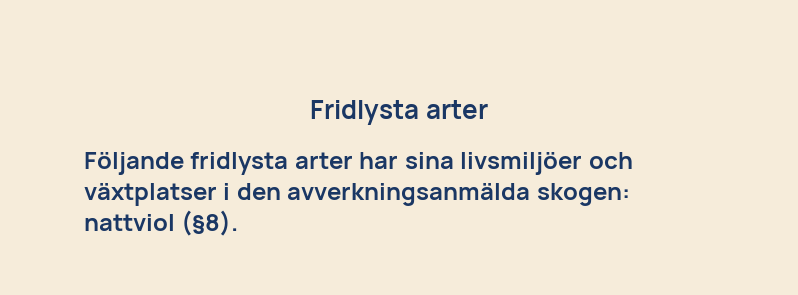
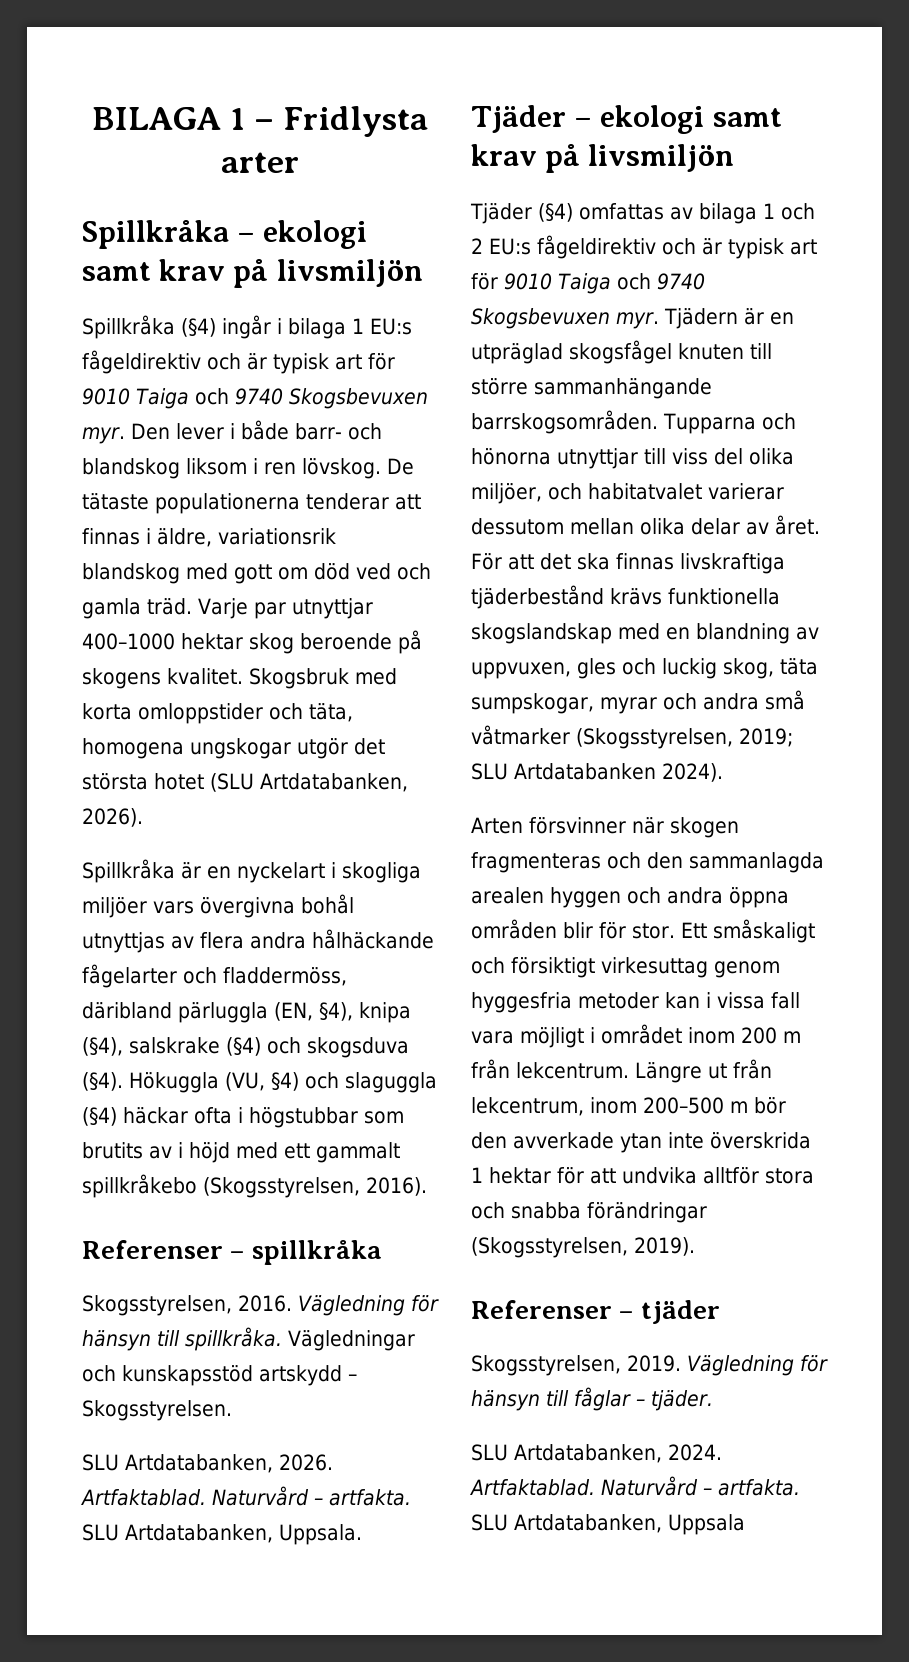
- Fridlysta arter
+ BILAGA 1 – Fridlysta arter
- Följande fridlysta arter har sina livsmiljöer och växtplatser i den avverkningsanmälda skogen: nattviol (§8).
+ Spillkråka – ekologi samt krav på livsmiljön
+ Spillkråka (§4) ingår i bilaga 1 EU:s fågeldirektiv och är typisk art för 9010 Taiga och 9740 Skogsbevuxen myr. Den lever i både barr- och blandskog liksom i ren lövskog. De tätaste populationerna tenderar att finnas i äldre, variationsrik blandskog med gott om död ved och gamla träd. Varje par utnyttjar 400–1000 hektar skog beroende på skogens kvalitet. Skogsbruk med korta omloppstider och täta, homogena ungskogar utgör det största hotet (SLU Artdatabanken, 2026).
+ Spillkråka är en nyckelart i skogliga miljöer vars övergivna bohål utnyttjas av flera andra hålhäckande fågelarter och fladdermöss, däribland pärluggla (EN, §4), knipa (§4), salskrake (§4) och skogsduva (§4). Hökuggla (VU, §4) och slaguggla (§4) häckar ofta i högstubbar som brutits av i höjd med ett gammalt spillkråkebo (Skogsstyrelsen, 2016).
+ Referenser – spillkråka
+ Skogsstyrelsen, 2016. Vägledning för hänsyn till spillkråka. Vägledningar och kunskapsstöd artskydd – Skogsstyrelsen.
+ SLU Artdatabanken, 2026. Artfaktablad. Naturvård – artfakta. SLU Artdatabanken, Uppsala.
+ Tjäder – ekologi samt krav på livsmiljön
+ Tjäder (§4) omfattas av bilaga 1 och 2 EU:s fågeldirektiv och är typisk art för 9010 Taiga och 9740 Skogsbevuxen myr. Tjädern är en utpräglad skogsfågel knuten till större sammanhängande barrskogsområden. Tupparna och hönorna utnyttjar till viss del olika miljöer, och habitatvalet varierar dessutom mellan olika delar av året. För att det ska finnas livskraftiga tjäderbestånd krävs funktionella skogslandskap med en blandning av uppvuxen, gles och luckig skog, täta sumpskogar, myrar och andra små våtmarker (Skogsstyrelsen, 2019; SLU Artdatabanken 2024).
+ Arten försvinner när skogen fragmenteras och den sammanlagda arealen hyggen och andra öppna områden blir för stor. Ett småskaligt och försiktigt virkesuttag genom hyggesfria metoder kan i vissa fall vara möjligt i området inom 200 m från lekcentrum. Längre ut från lekcentrum, inom 200–500 m bör den avverkade ytan inte överskrida 1 hektar för att undvika alltför stora och snabba förändringar (Skogsstyrelsen, 2019).
+ Referenser – tjäder
+ Skogsstyrelsen, 2019. Vägledning för hänsyn till fåglar – tjäder.
+ SLU Artdatabanken, 2024. Artfaktablad. Naturvård – artfakta. SLU Artdatabanken, Uppsala

